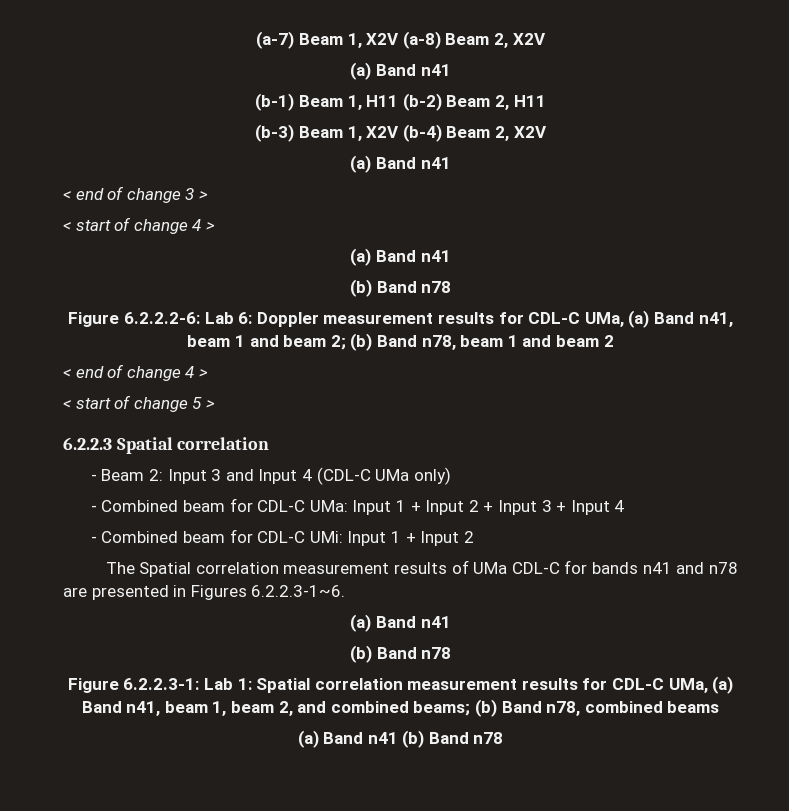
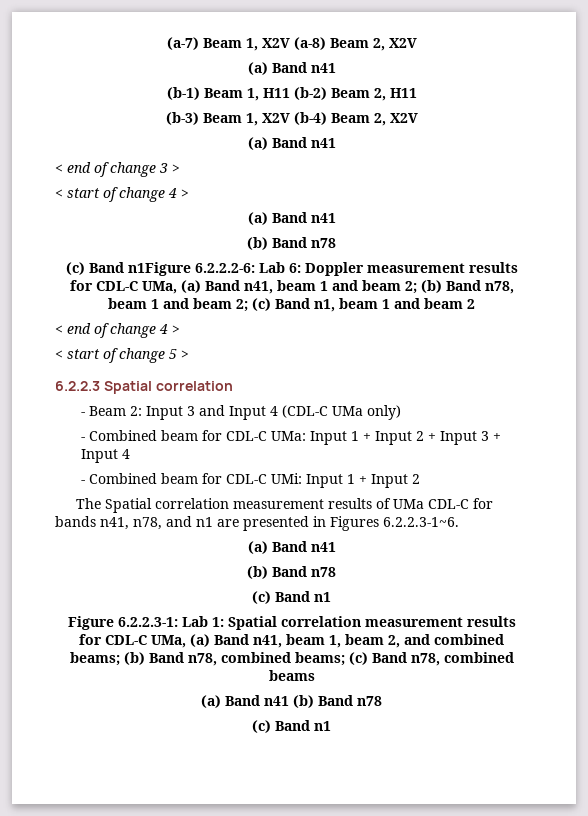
- Figure 6.2.2.2-6: Lab 6: Doppler measurement results for CDL-C UMa, (a) Band n41, beam 1 and beam 2; (b) Band n78, beam 1 and beam 2
+ (c) Band n1Figure 6.2.2.2-6: Lab 6: Doppler measurement results for CDL-C UMa, (a) Band n41, beam 1 and beam 2; (b) Band n78, beam 1 and beam 2; (c) Band n1, beam 1 and beam 2
- The Spatial correlation measurement results of UMa CDL-C for bands n41 and n78 are presented in Figures 6.2.2.3-1~6.
+ The Spatial correlation measurement results of UMa CDL-C for bands n41, n78, and n1 are presented in Figures 6.2.2.3-1~6.
  (a) Band n41
  (b) Band n78
+ (c) Band n1
- Figure 6.2.2.3-1: Lab 1: Spatial correlation measurement results for CDL-C UMa, (a) Band n41, beam 1, beam 2, and combined beams; (b) Band n78, combined beams
+ Figure 6.2.2.3-1: Lab 1: Spatial correlation measurement results for CDL-C UMa, (a) Band n41, beam 1, beam 2, and combined beams; (b) Band n78, combined beams; (c) Band n78, combined beams
  (a) Band n41 (b) Band n78
+ (c) Band n1

